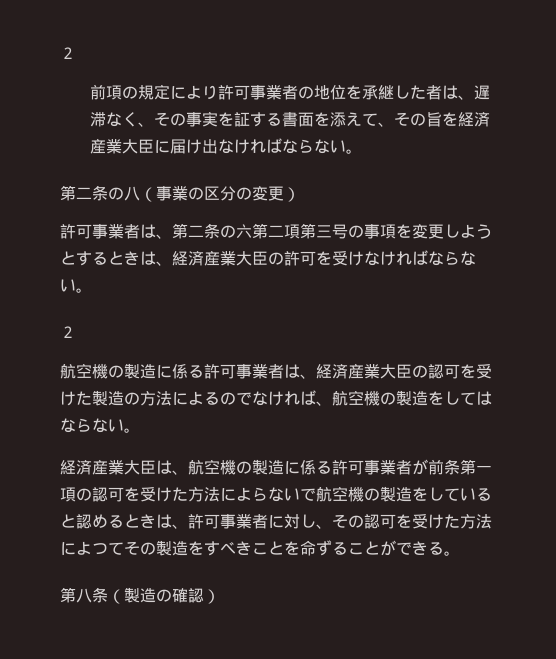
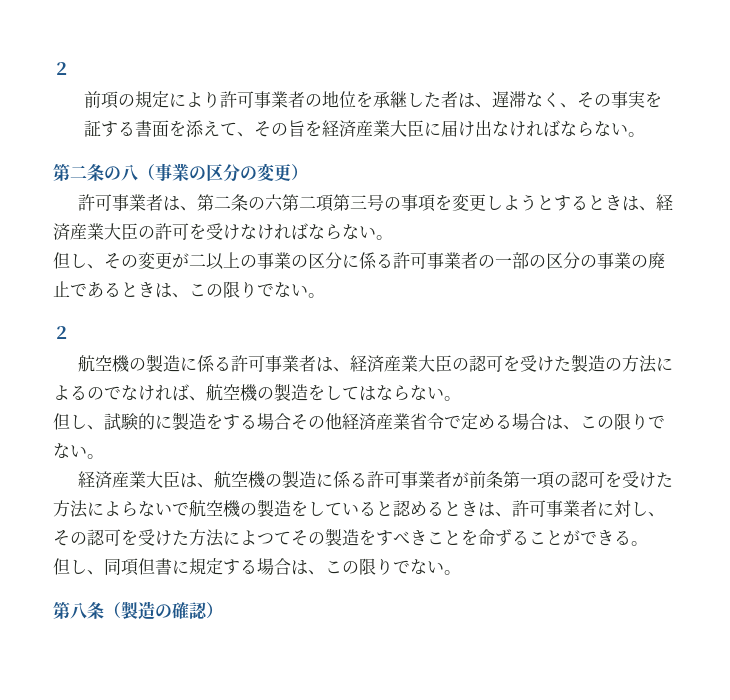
+ 但し、その変更が二以上の事業の区分に係る許可事業者の一部の区分の事業の廃止であるときは、この限りでない。
+ 但し、試験的に製造をする場合その他経済産業省令で定める場合は、この限りでない。
+ 但し、同項但書に規定する場合は、この限りでない。

